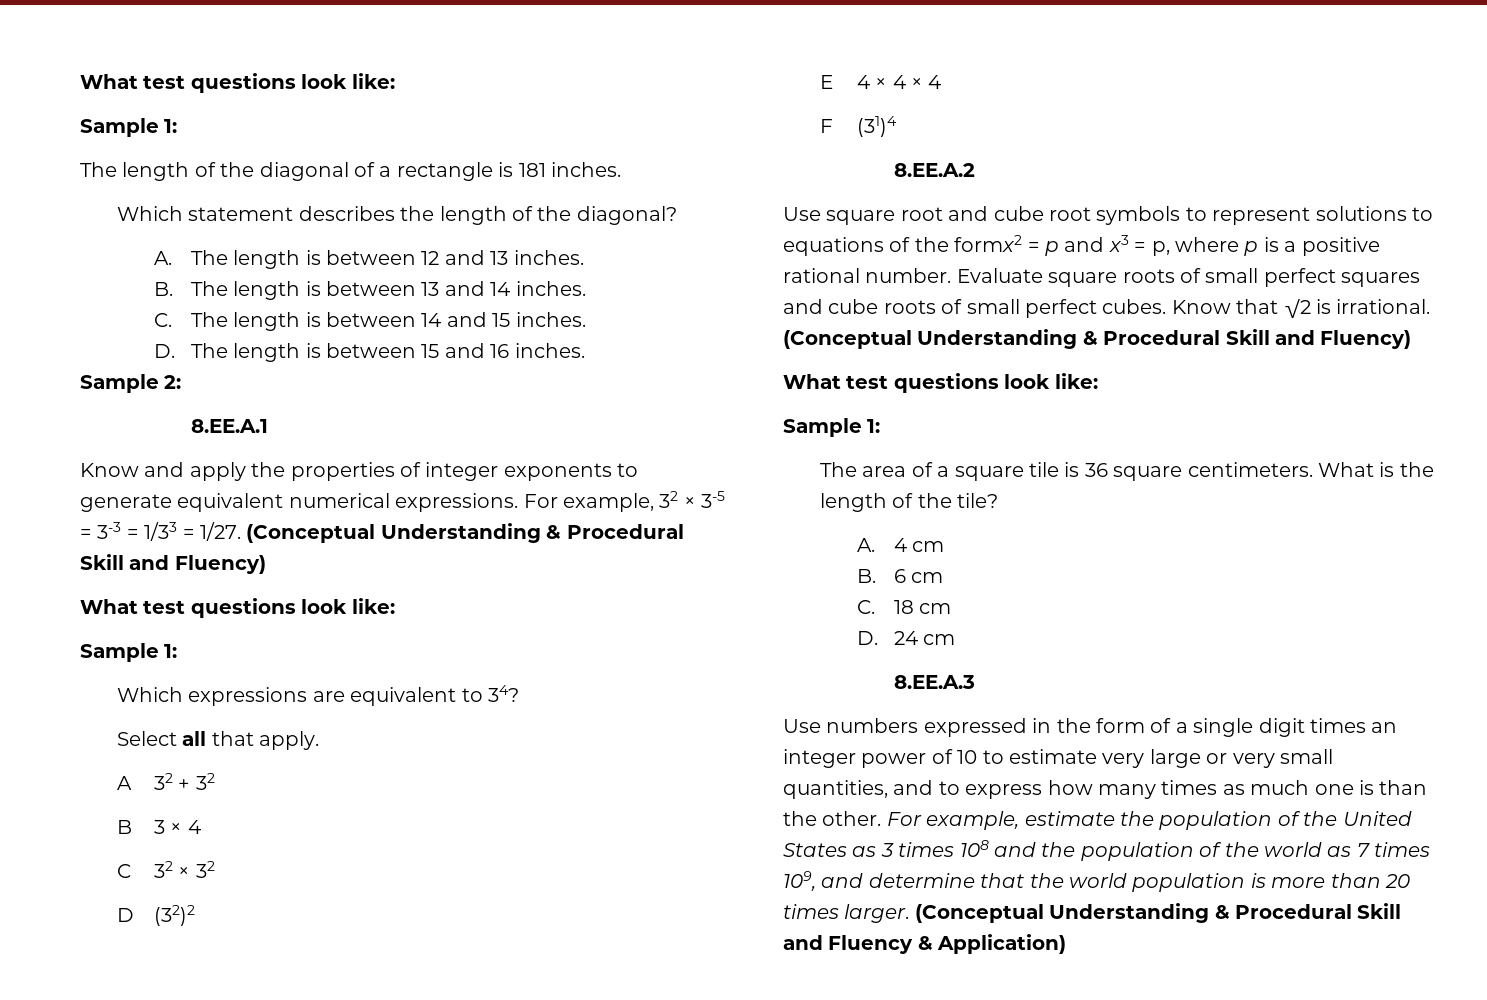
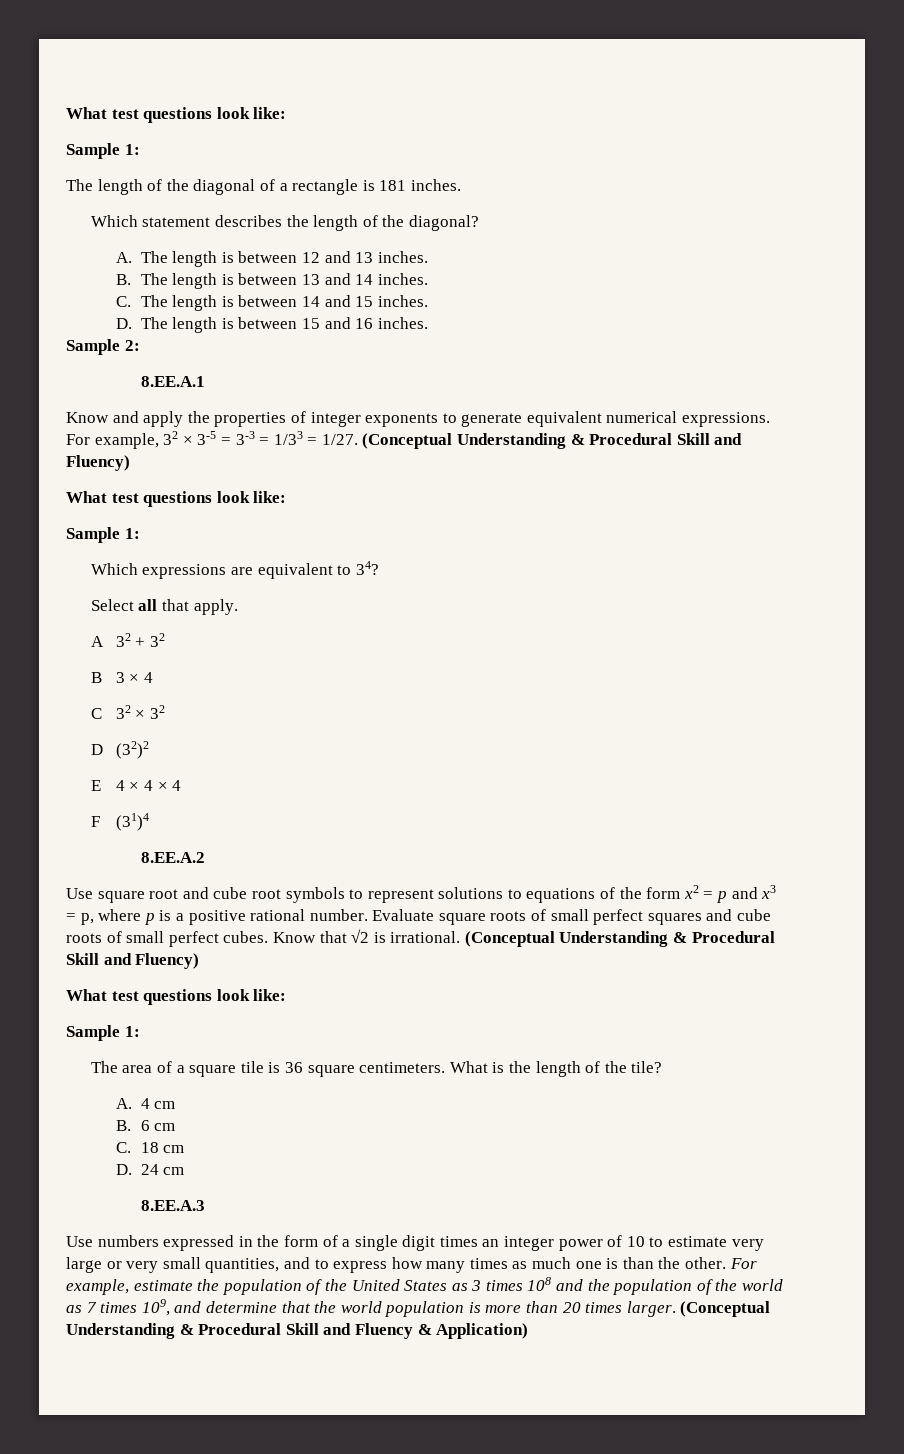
- Use square root and cube root symbols to represent solutions to equations of the formx2 = p and x3 = p, where p is a positive rational number.
+ Use square root and cube root symbols to represent solutions to equations of the form x2 = p and x3 = p, where p is a positive rational number.

